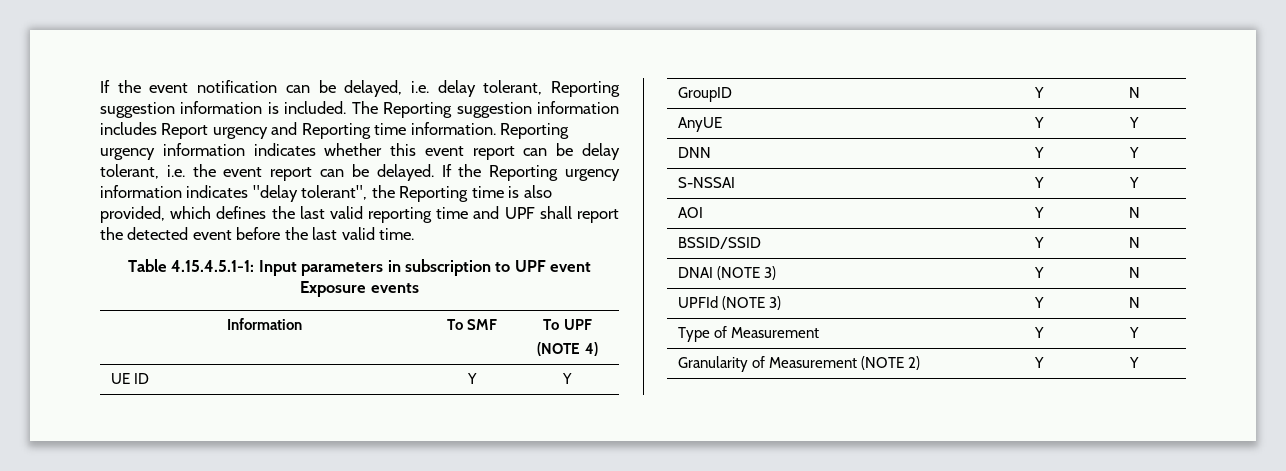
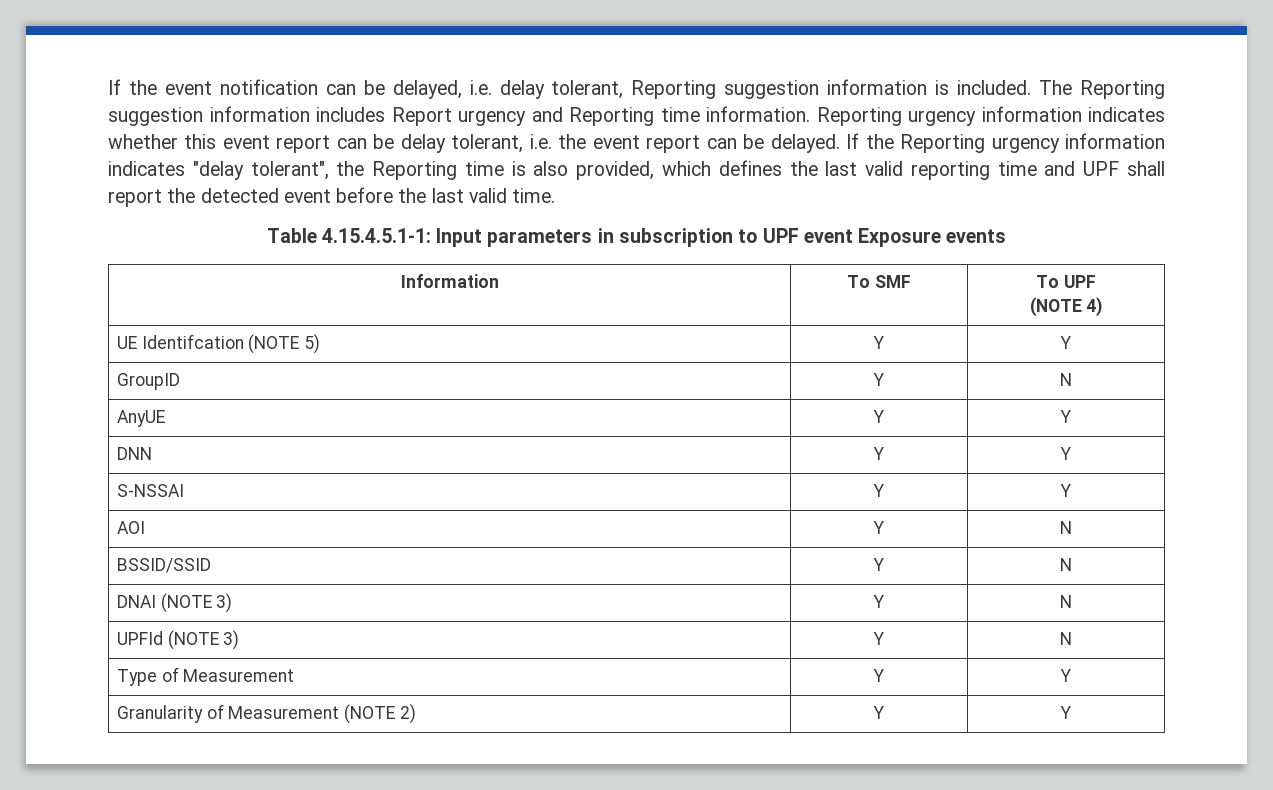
- UE ID | Y | Y
+ UE Identifcation (NOTE 5) | Y | Y

